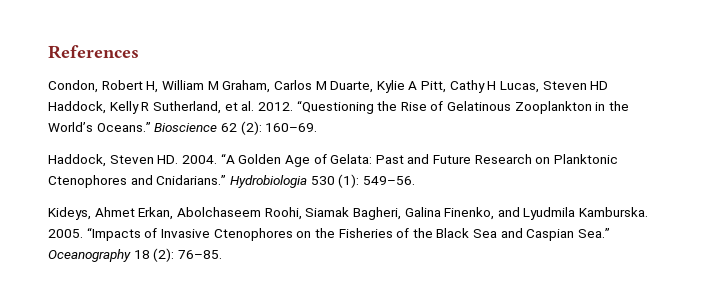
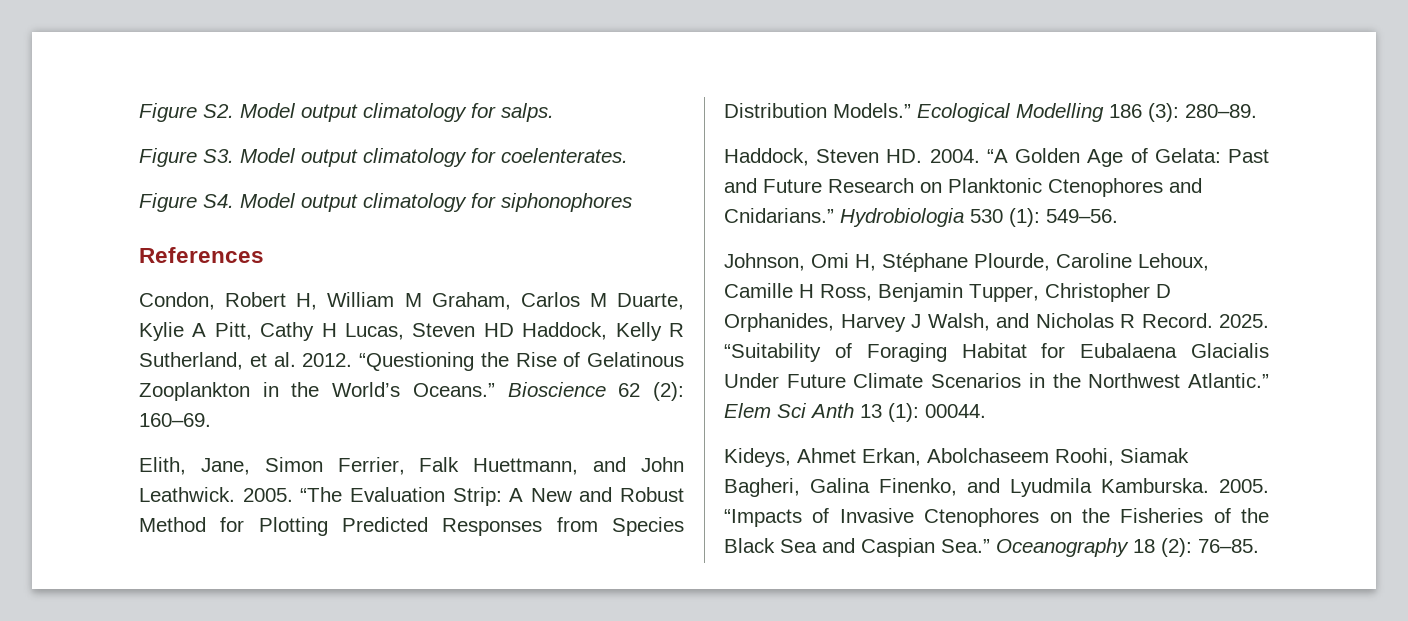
+ Figure S2. Model output climatology for salps.
+ Figure S3. Model output climatology for coelenterates.
+ Figure S4. Model output climatology for siphonophores
+ Elith, Jane, Simon Ferrier, Falk Huettmann, and John Leathwick. 2005. “The Evaluation Strip: A New and Robust Method for Plotting Predicted Responses from Species Distribution Models.” Ecological Modelling 186 (3): 280–89.
+ Johnson, Omi H, Stéphane Plourde, Caroline Lehoux, Camille H Ross, Benjamin Tupper, Christopher D Orphanides, Harvey J Walsh, and Nicholas R Record. 2025. “Suitability of Foraging Habitat for Eubalaena Glacialis Under Future Climate Scenarios in the Northwest Atlantic.” Elem Sci Anth 13 (1): 00044.

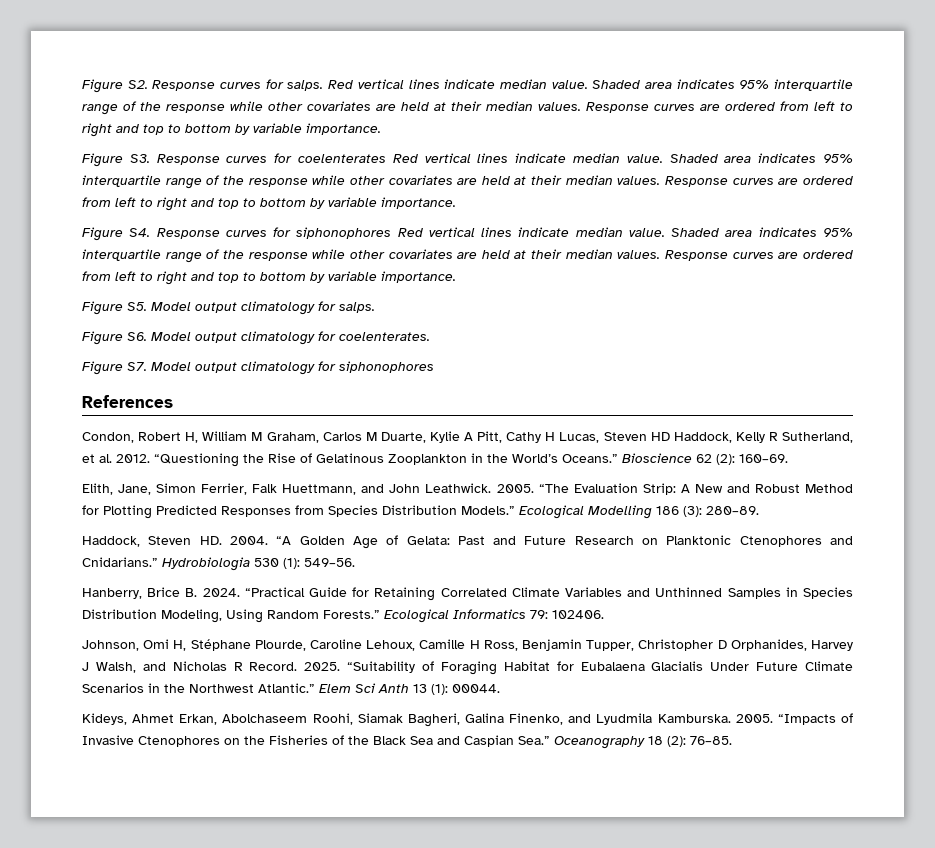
- Figure S2. Model output climatology for salps.
+ Figure S2. Response curves for salps. Red vertical lines indicate median value. Shaded area indicates 95% interquartile range of the response while other covariates are held at their median values. Response curves are ordered from left to right and top to bottom by variable importance.
+ Figure S3. Response curves for coelenterates Red vertical lines indicate median value. Shaded area indicates 95% interquartile range of the response while other covariates are held at their median values. Response curves are ordered from left to right and top to bottom by variable importance.
+ Figure S4. Response curves for siphonophores Red vertical lines indicate median value. Shaded area indicates 95% interquartile range of the response while other covariates are held at their median values. Response curves are ordered from left to right and top to bottom by variable importance.
+ Figure S5. Model output climatology for salps.
- Figure S3. Model output climatology for coelenterates.
+ Figure S6. Model output climatology for coelenterates.
- Figure S4. Model output climatology for siphonophores
+ Figure S7. Model output climatology for siphonophores
+ Hanberry, Brice B. 2024. “Practical Guide for Retaining Correlated Climate Variables and Unthinned Samples in Species Distribution Modeling, Using Random Forests.” Ecological Informatics 79: 102406.

